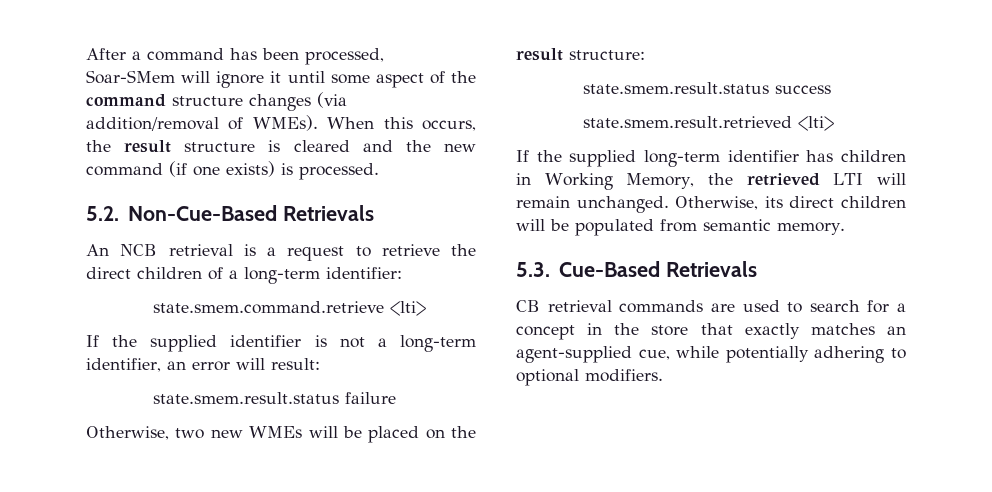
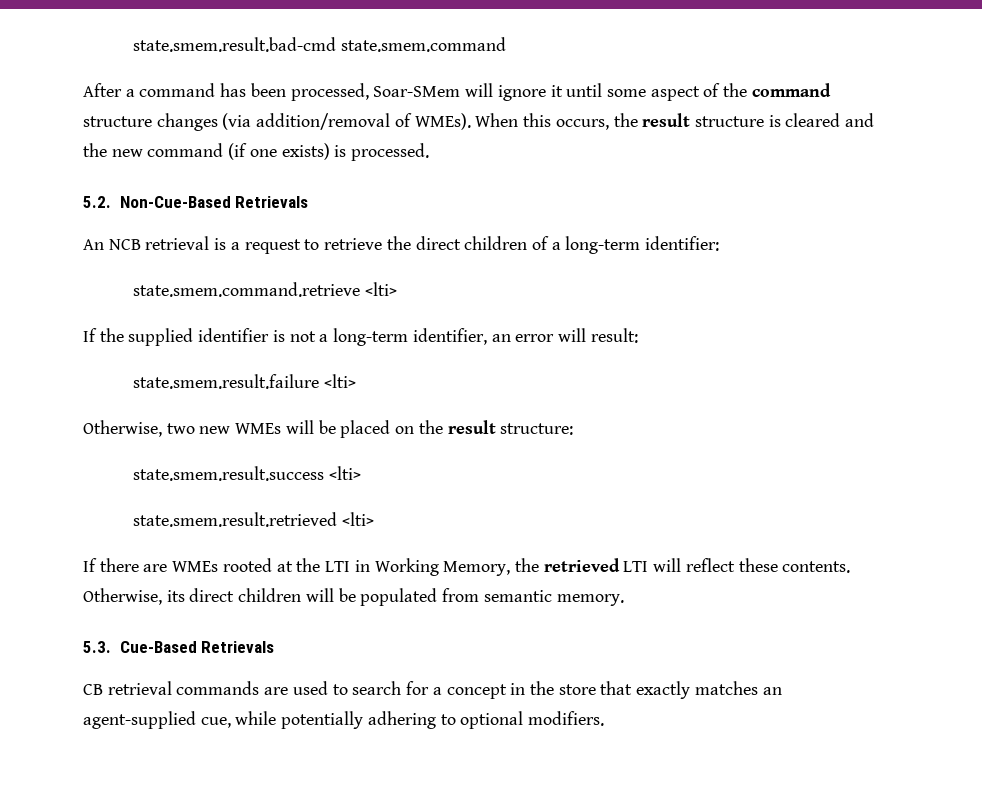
+ state.smem.result.bad-cmd state.smem.command
- state.smem.result.status failure
+ state.smem.result.failure <lti>
- state.smem.result.status success
+ state.smem.result.success <lti>
- If the supplied long-term identifier has children in Working Memory, the retrieved LTI will remain unchanged.
+ If there are WMEs rooted at the LTI in Working Memory, the retrieved LTI will reflect these contents.

